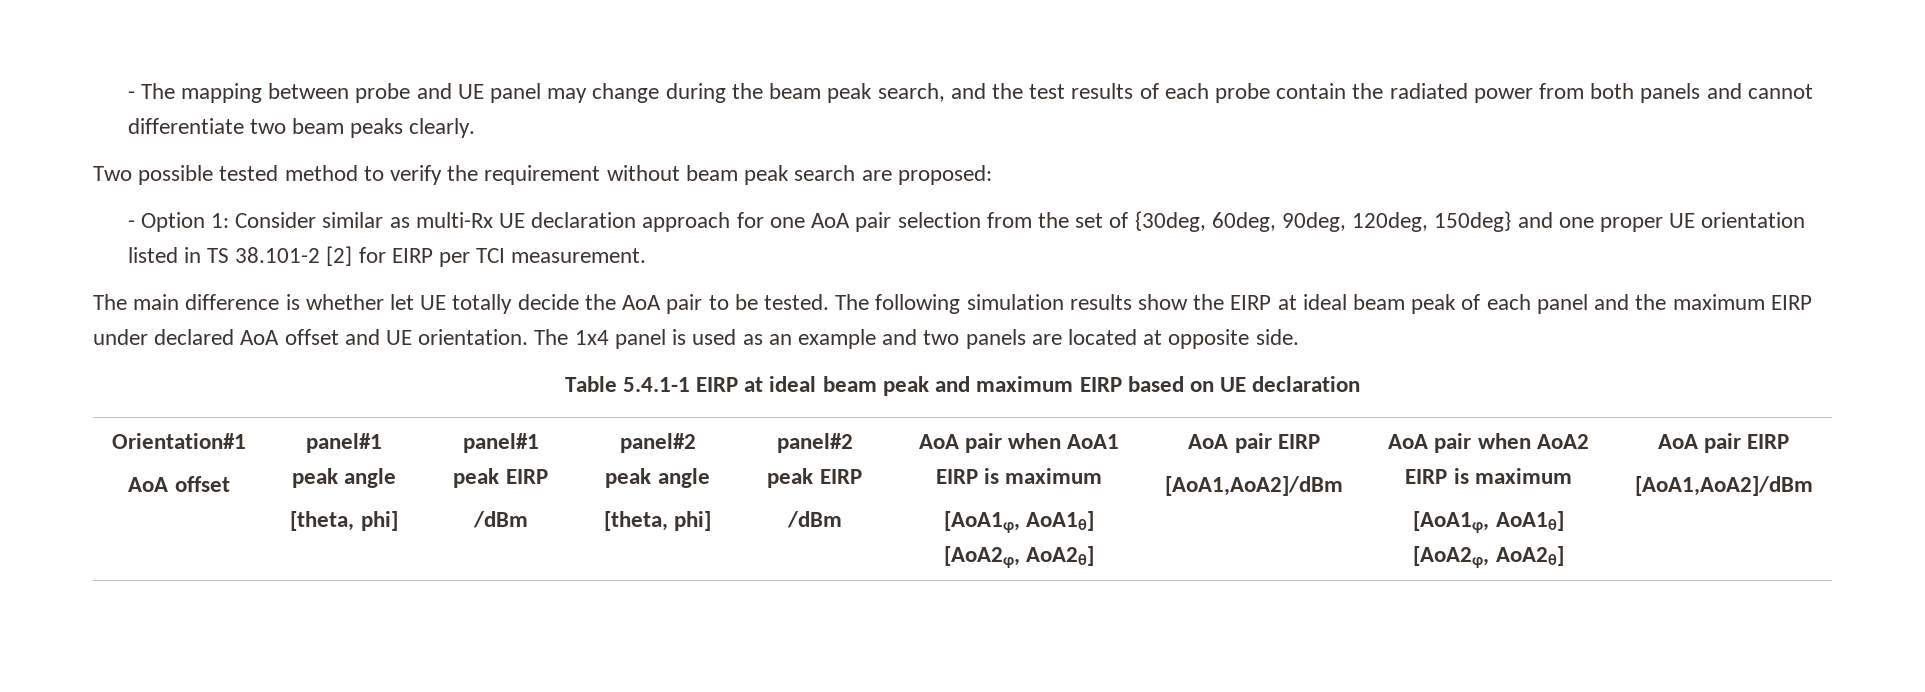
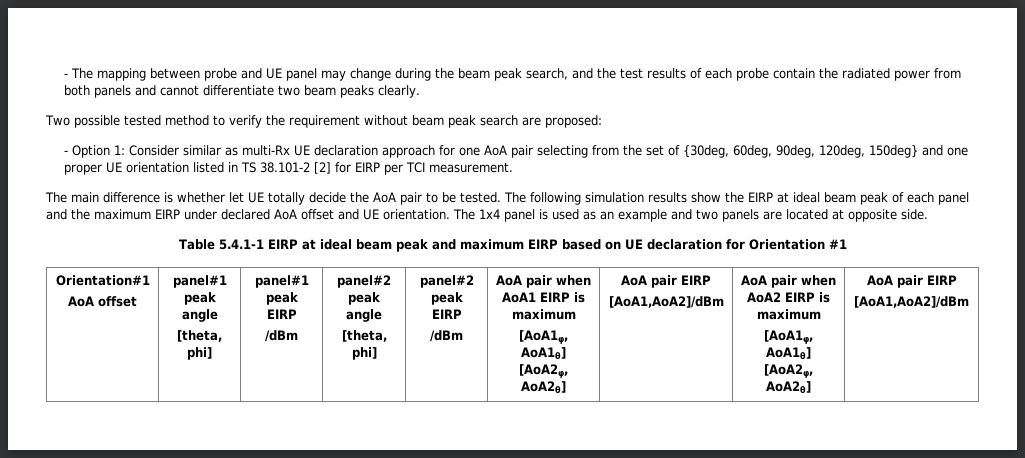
- - Option 1: Consider similar as multi-Rx UE declaration approach for one AoA pair selection from the set of {30deg, 60deg, 90deg, 120deg, 150deg} and one proper UE orientation listed in TS 38.101-2 [2] for EIRP per TCI measurement.
+ - Option 1: Consider similar as multi-Rx UE declaration approach for one AoA pair selecting from the set of {30deg, 60deg, 90deg, 120deg, 150deg} and one proper UE orientation listed in TS 38.101-2 [2] for EIRP per TCI measurement.
- Table 5.4.1-1 EIRP at ideal beam peak and maximum EIRP based on UE declaration
+ Table 5.4.1-1 EIRP at ideal beam peak and maximum EIRP based on UE declaration for Orientation #1

